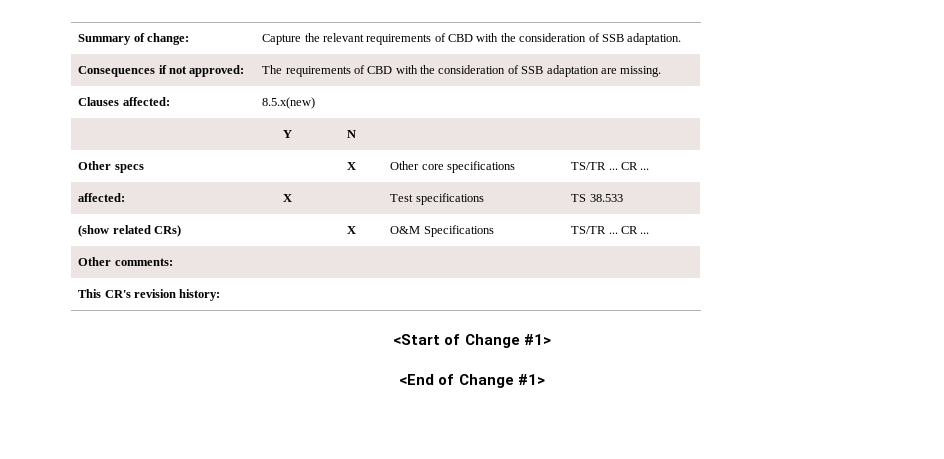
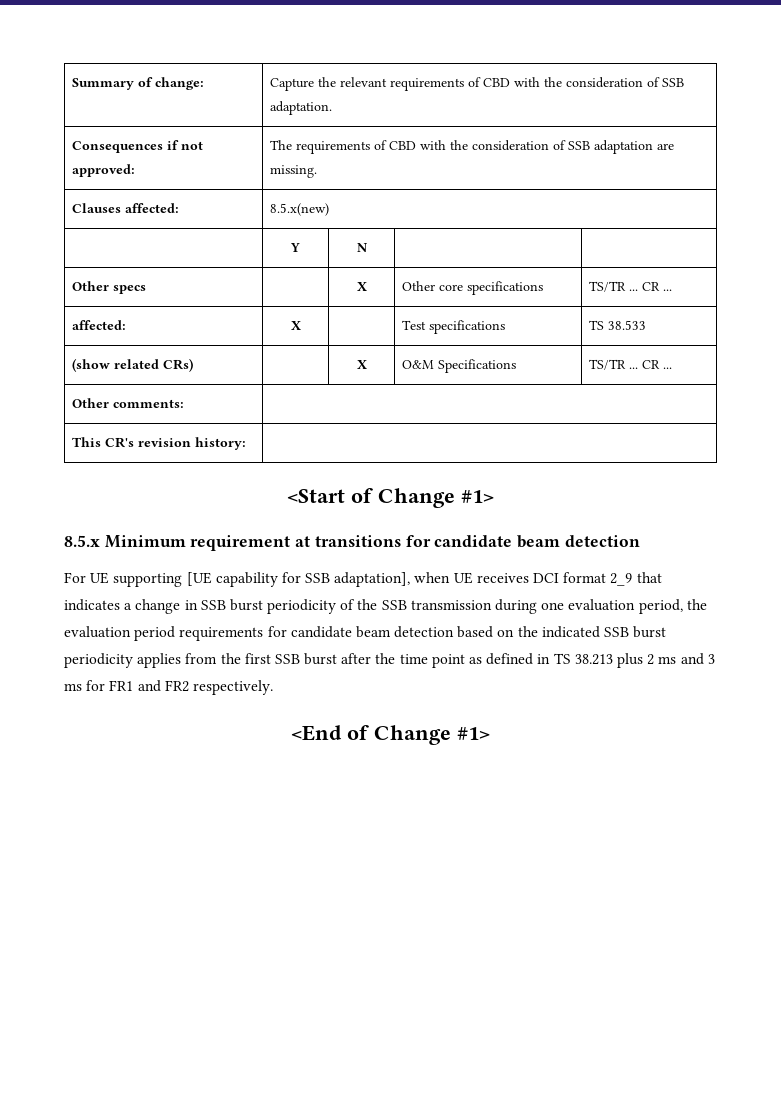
+ 8.5.x Minimum requirement at transitions for candidate beam detection
+ For UE supporting [UE capability for SSB adaptation], when UE receives DCI format 2_9 that indicates a change in SSB burst periodicity of the SSB transmission during one evaluation period, the evaluation period requirements for candidate beam detection based on the indicated SSB burst periodicity applies from the first SSB burst after the time point as defined in TS 38.213 plus 2 ms and 3 ms for FR1 and FR2 respectively.

